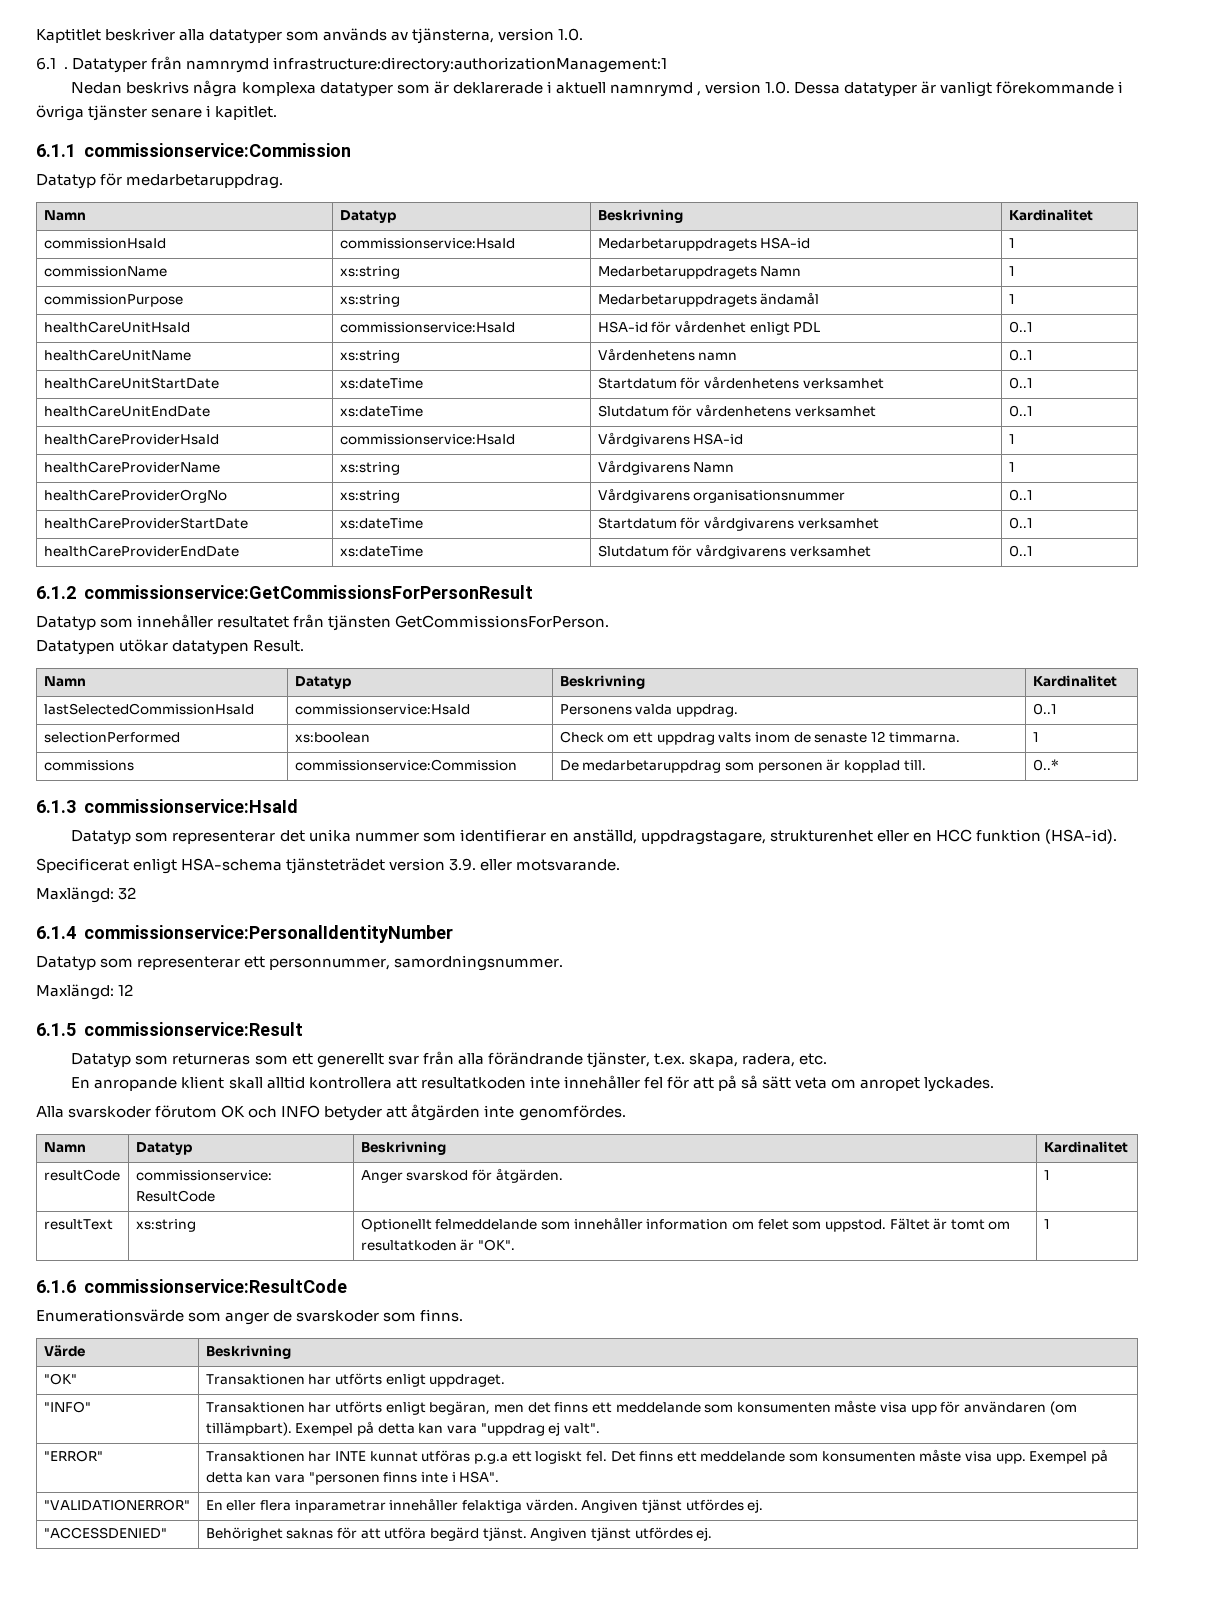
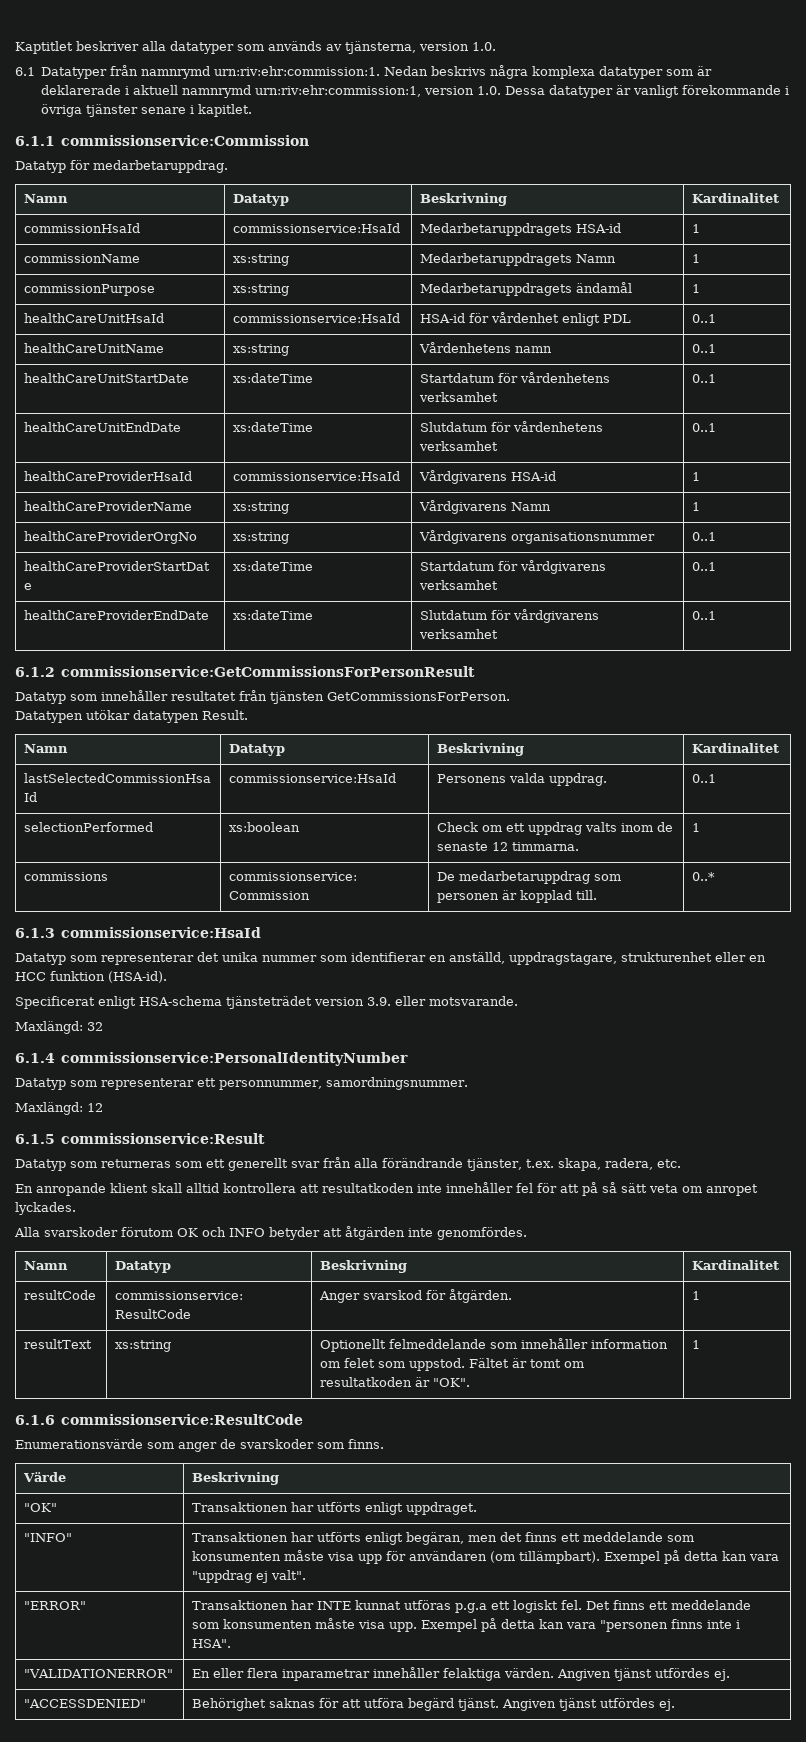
- 6.1 . Datatyper från namnrymd infrastructure:directory:authorizationManagement:1
- Nedan beskrivs några komplexa datatyper som är deklarerade i aktuell namnrymd , version 1.0. Dessa datatyper är vanligt förekommande i övriga tjänster senare i kapitlet.
+ 6.1 Datatyper från namnrymd urn:riv:ehr:commission:1. Nedan beskrivs några komplexa datatyper som är deklarerade i aktuell namnrymd urn:riv:ehr:commission:1, version 1.0. Dessa datatyper är vanligt förekommande i övriga tjänster senare i kapitlet.

